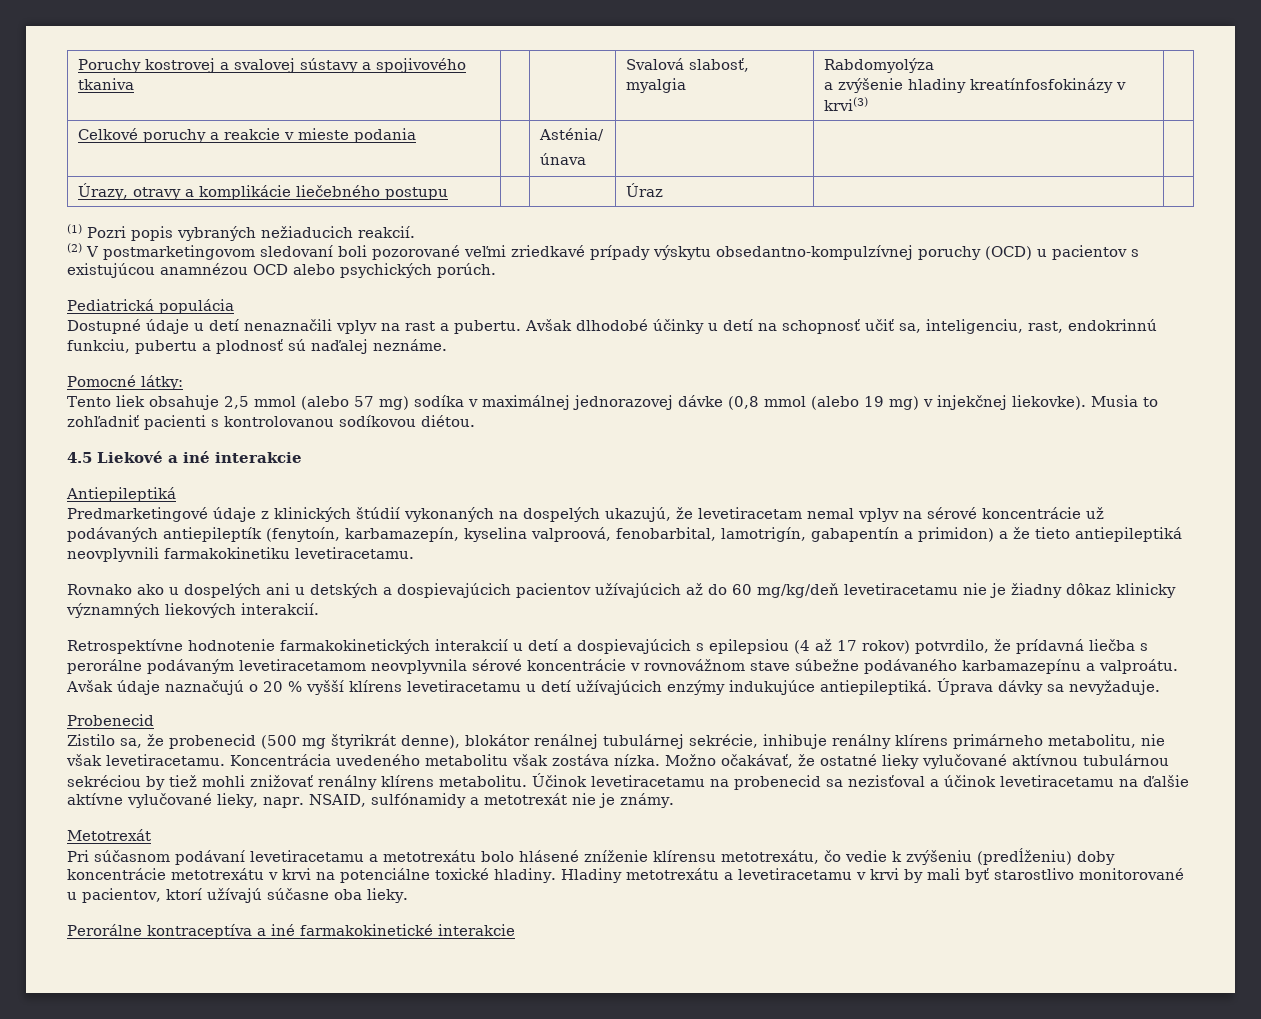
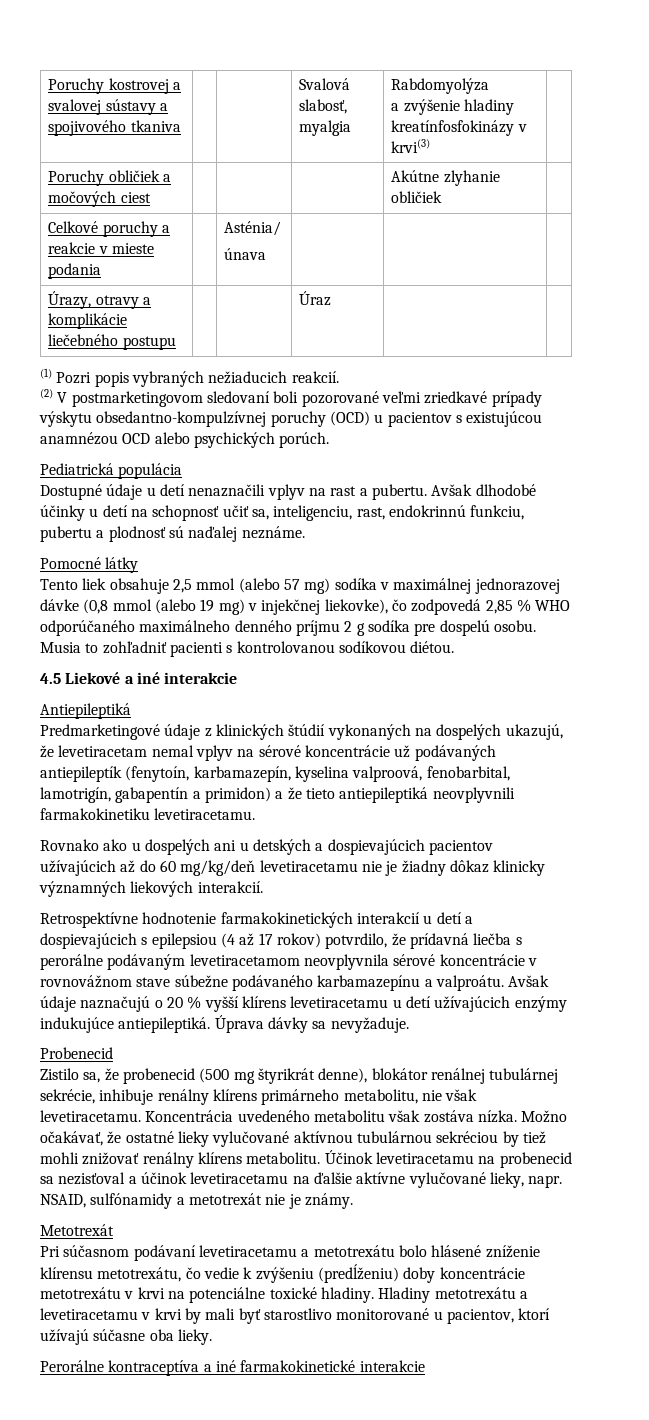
+ Poruchy obličiek a močových ciest | | | | Akútne zlyhanie obličiek |
- Pomocné látky:
+ Pomocné látky
- Tento liek obsahuje 2,5 mmol (alebo 57 mg) sodíka v maximálnej jednorazovej dávke (0,8 mmol (alebo 19 mg) v injekčnej liekovke).
+ Tento liek obsahuje 2,5 mmol (alebo 57 mg) sodíka v maximálnej jednorazovej dávke (0,8 mmol (alebo 19 mg) v injekčnej liekovke), čo zodpovedá 2,85 % WHO odporúčaného maximálneho denného príjmu 2 g sodíka pre dospelú osobu.

